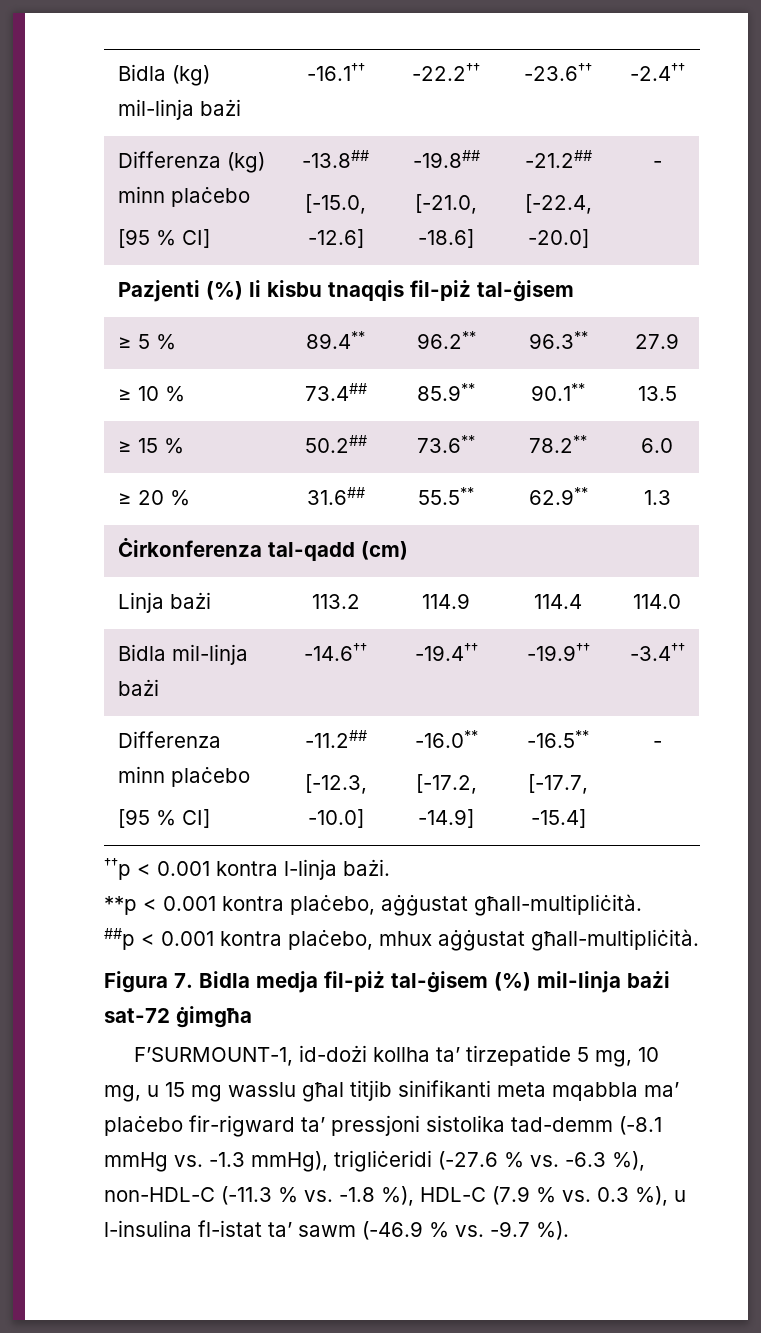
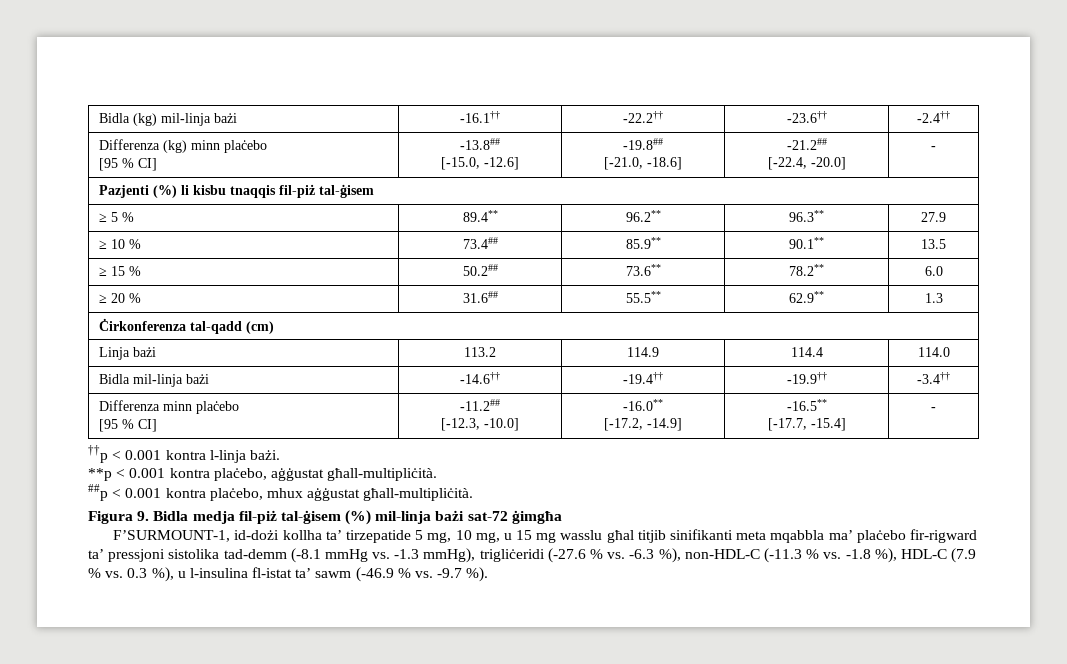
- Figura 7. Bidla medja fil-piż tal-ġisem (%) mil-linja bażi sat-72 ġimgħa
+ Figura 9. Bidla medja fil-piż tal-ġisem (%) mil-linja bażi sat-72 ġimgħa

